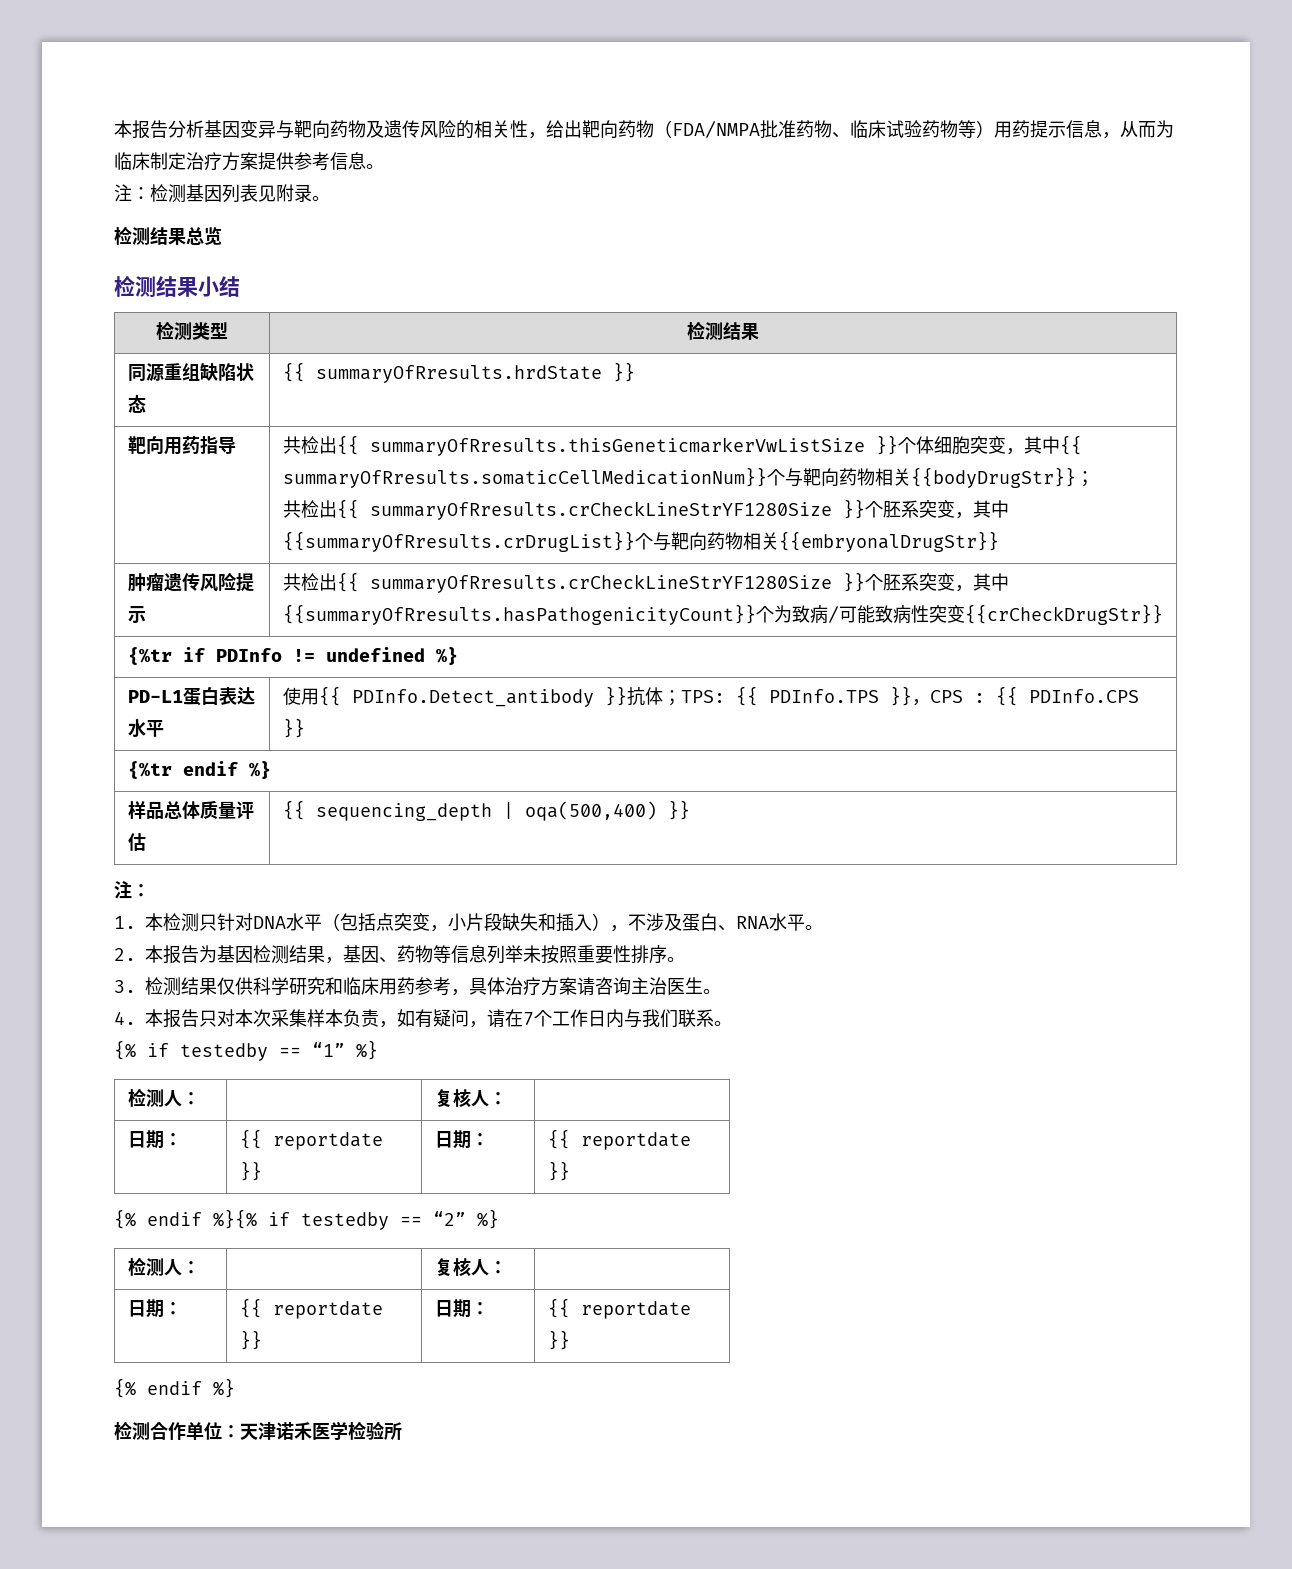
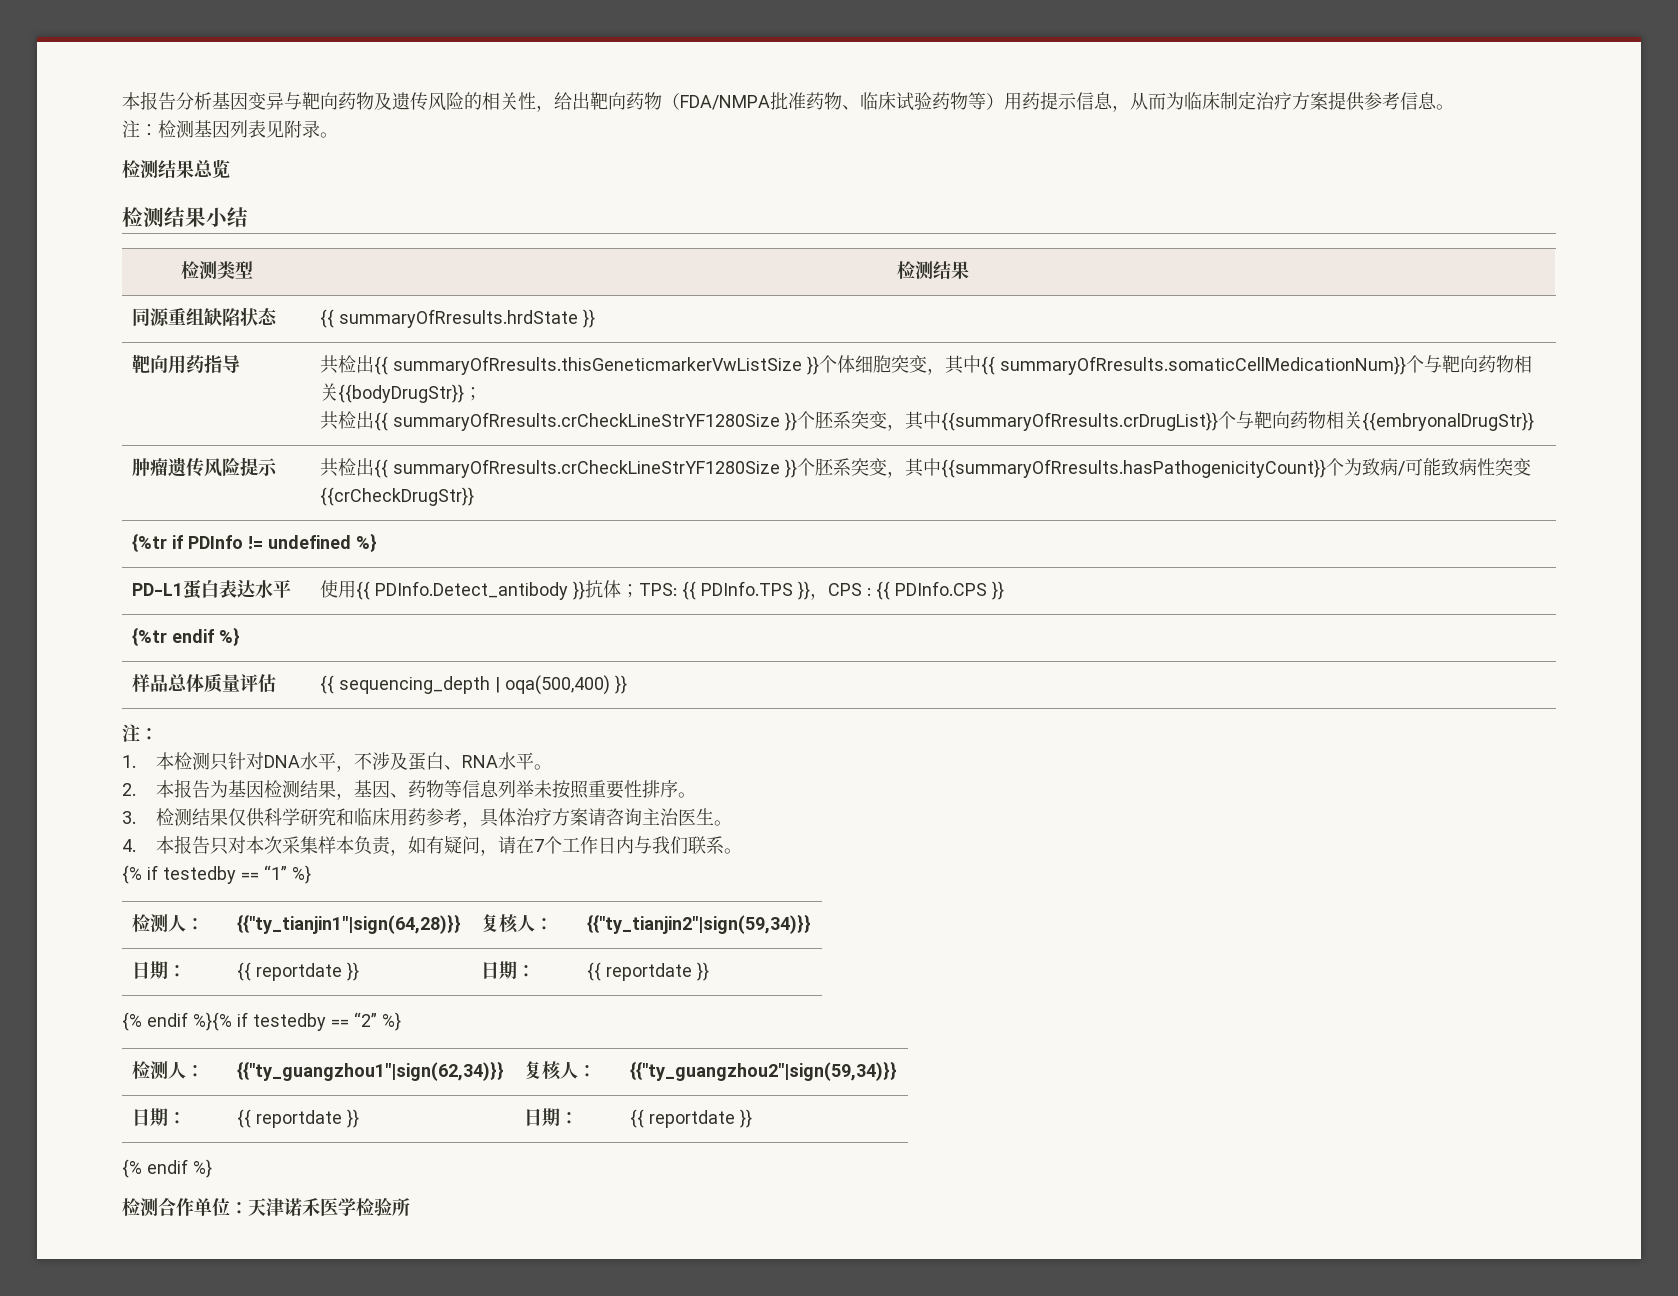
- 1.本检测只针对DNA水平（包括点突变，小片段缺失和插入），不涉及蛋白、RNA水平。
+ 1.本检测只针对DNA水平，不涉及蛋白、RNA水平。
  {% if testedby == “1” %}
- 检测人： | | 复核人： |
+ 检测人： | {{"ty_tianjin1"|sign(64,28)}} | 复核人： | {{"ty_tianjin2"|sign(59,34)}}
  {% endif %}{% if testedby == “2” %}
- 检测人： | | 复核人： |
+ 检测人： | {{"ty_guangzhou1"|sign(62,34)}} | 复核人： | {{"ty_guangzhou2"|sign(59,34)}}

